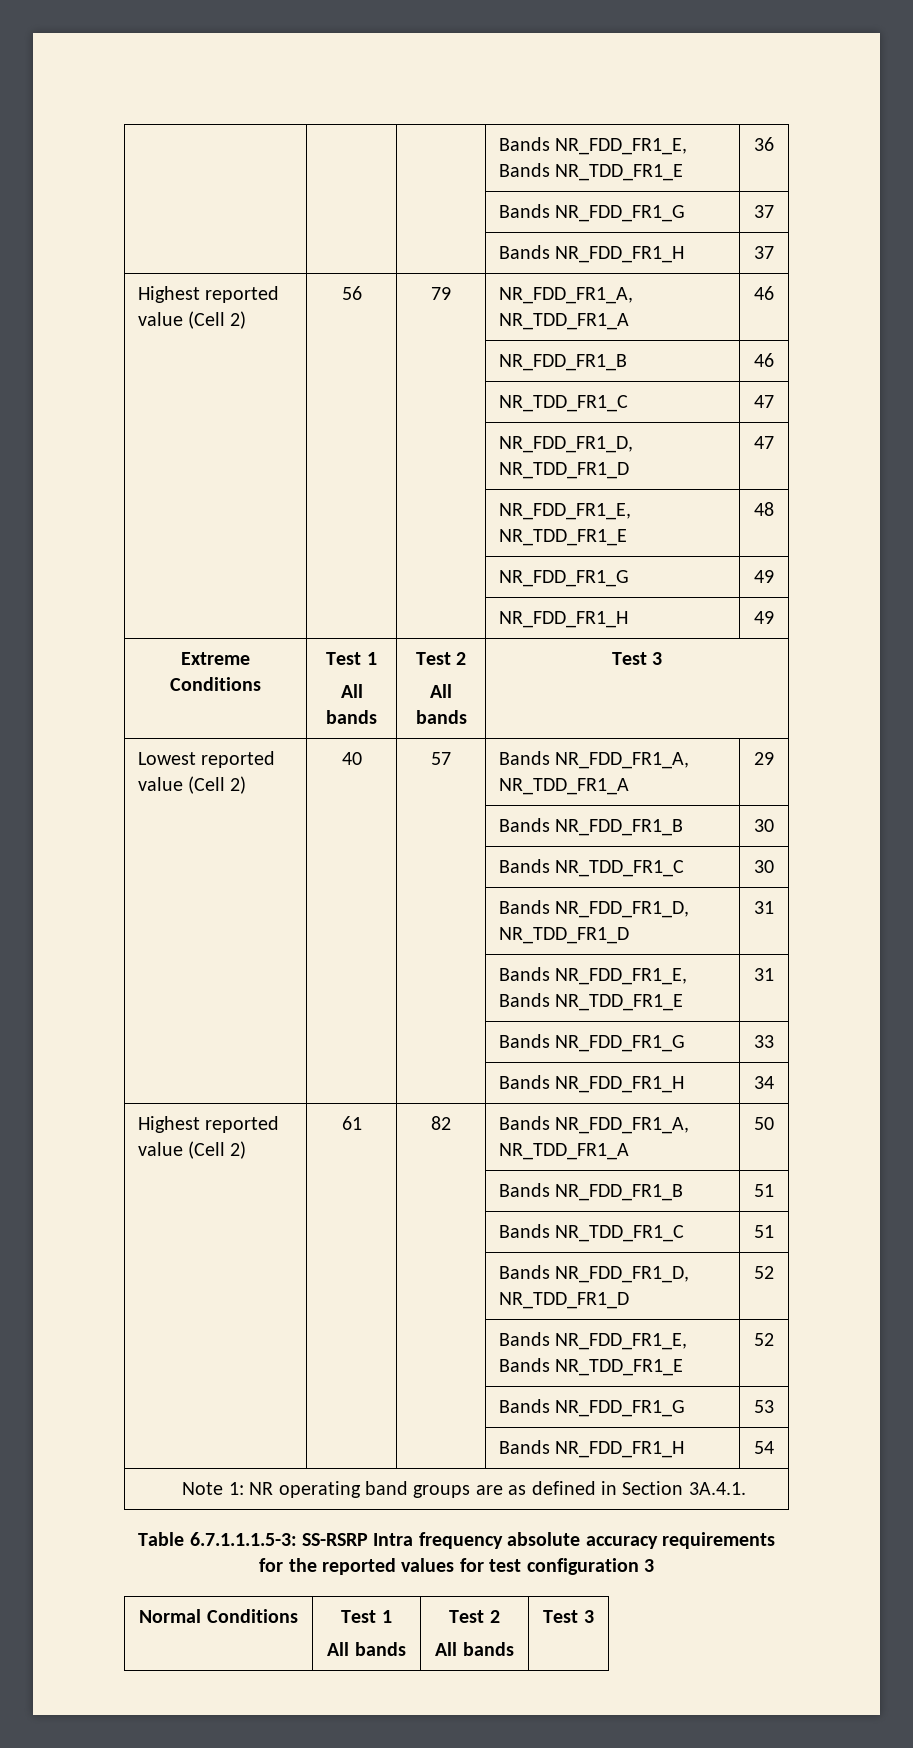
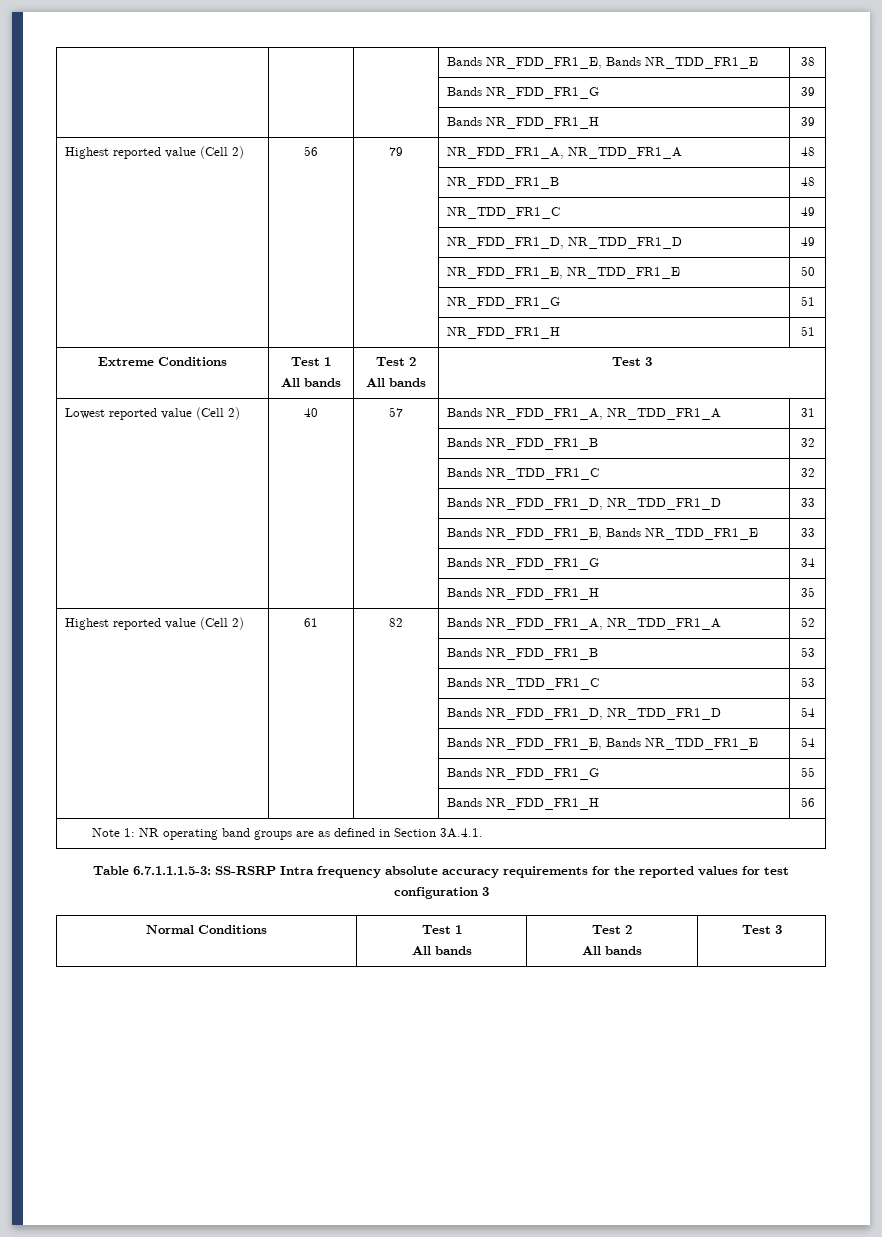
- | | | Bands NR_FDD_FR1_E, Bands NR_TDD_FR1_E | 36
- | | | Bands NR_FDD_FR1_G | 37
- | | | Bands NR_FDD_FR1_H | 37
+ | | | Bands NR_FDD_FR1_E, Bands NR_TDD_FR1_E | 38
+ | | | Bands NR_FDD_FR1_G | 39
+ | | | Bands NR_FDD_FR1_H | 39
- Highest reported value (Cell 2) | 56 | 79 | NR_FDD_FR1_A, NR_TDD_FR1_A | 46
- | | | NR_FDD_FR1_B | 46
- | | | NR_TDD_FR1_C | 47
- | | | NR_FDD_FR1_D, NR_TDD_FR1_D | 47
+ Highest reported value (Cell 2) | 56 | 79 | NR_FDD_FR1_A, NR_TDD_FR1_A | 48
+ | | | NR_FDD_FR1_B | 48
+ | | | NR_TDD_FR1_C | 49
+ | | | NR_FDD_FR1_D, NR_TDD_FR1_D | 49
- | | | NR_FDD_FR1_E, NR_TDD_FR1_E | 48
- | | | NR_FDD_FR1_G | 49
- | | | NR_FDD_FR1_H | 49
+ | | | NR_FDD_FR1_E, NR_TDD_FR1_E | 50
+ | | | NR_FDD_FR1_G | 51
+ | | | NR_FDD_FR1_H | 51
- Lowest reported value (Cell 2) | 40 | 57 | Bands NR_FDD_FR1_A, NR_TDD_FR1_A | 29
- | | | Bands NR_FDD_FR1_B | 30
- | | | Bands NR_TDD_FR1_C | 30
- | | | Bands NR_FDD_FR1_D, NR_TDD_FR1_D | 31
- | | | Bands NR_FDD_FR1_E, Bands NR_TDD_FR1_E | 31
- | | | Bands NR_FDD_FR1_G | 33
- | | | Bands NR_FDD_FR1_H | 34
+ Lowest reported value (Cell 2) | 40 | 57 | Bands NR_FDD_FR1_A, NR_TDD_FR1_A | 31
+ | | | Bands NR_FDD_FR1_B | 32
+ | | | Bands NR_TDD_FR1_C | 32
+ | | | Bands NR_FDD_FR1_D, NR_TDD_FR1_D | 33
+ | | | Bands NR_FDD_FR1_E, Bands NR_TDD_FR1_E | 33
+ | | | Bands NR_FDD_FR1_G | 34
+ | | | Bands NR_FDD_FR1_H | 35
- Highest reported value (Cell 2) | 61 | 82 | Bands NR_FDD_FR1_A, NR_TDD_FR1_A | 50
- | | | Bands NR_FDD_FR1_B | 51
- | | | Bands NR_TDD_FR1_C | 51
- | | | Bands NR_FDD_FR1_D, NR_TDD_FR1_D | 52
- | | | Bands NR_FDD_FR1_E, Bands NR_TDD_FR1_E | 52
- | | | Bands NR_FDD_FR1_G | 53
- | | | Bands NR_FDD_FR1_H | 54
+ Highest reported value (Cell 2) | 61 | 82 | Bands NR_FDD_FR1_A, NR_TDD_FR1_A | 52
+ | | | Bands NR_FDD_FR1_B | 53
+ | | | Bands NR_TDD_FR1_C | 53
+ | | | Bands NR_FDD_FR1_D, NR_TDD_FR1_D | 54
+ | | | Bands NR_FDD_FR1_E, Bands NR_TDD_FR1_E | 54
+ | | | Bands NR_FDD_FR1_G | 55
+ | | | Bands NR_FDD_FR1_H | 56

